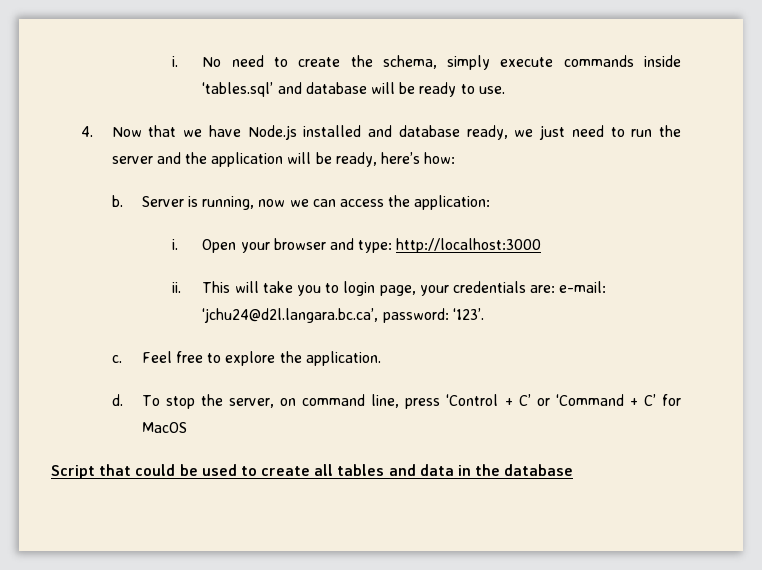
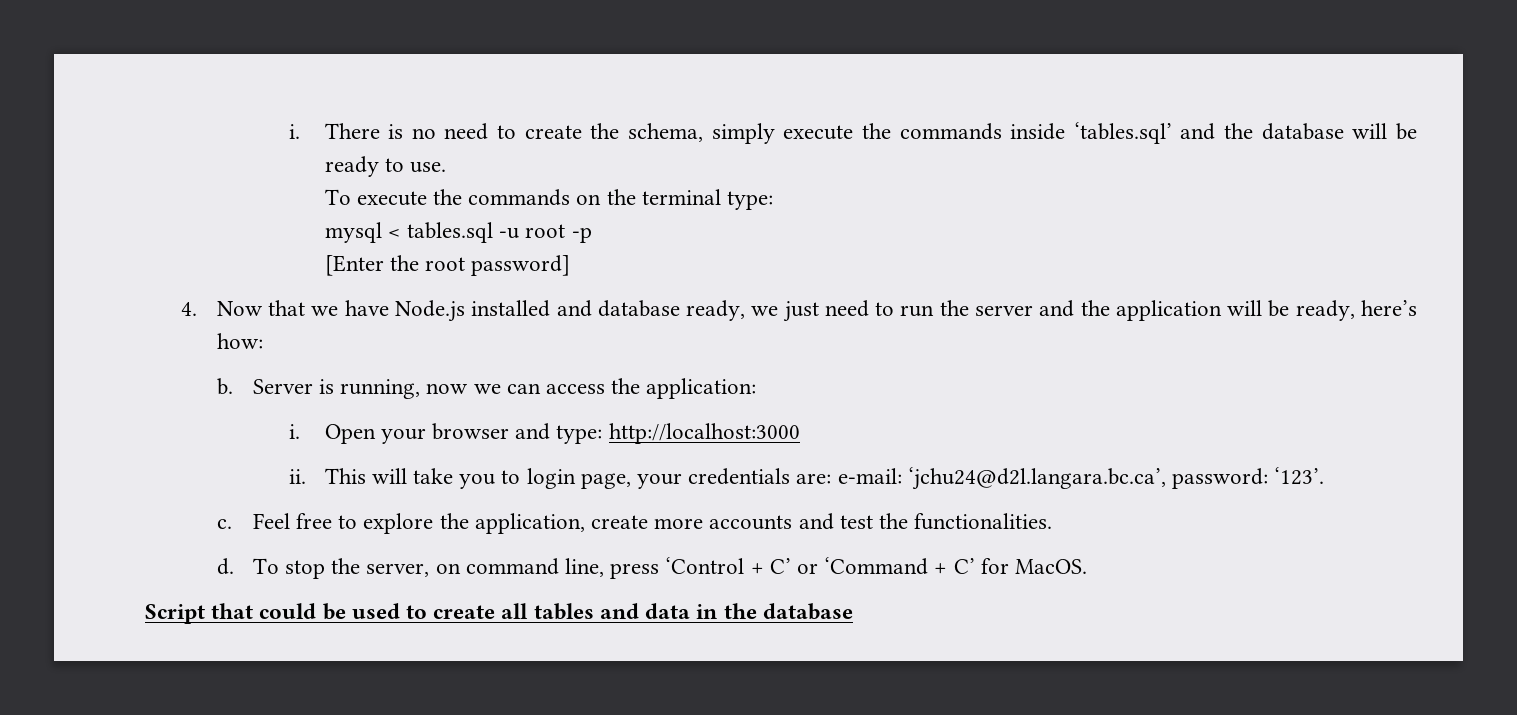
- i. No need to create the schema, simply execute commands inside ‘tables.sql’ and database will be ready to use.
+ i. There is no need to create the schema, simply execute the commands inside ‘tables.sql’ and the database will be ready to use.
+ To execute the commands on the terminal type:
+ mysql < tables.sql -u root -p
+ [Enter the root password]
- Feel free to explore the application.
+ Feel free to explore the application, create more accounts and test the functionalities.
- To stop the server, on command line, press ‘Control + C’ or ‘Command + C’ for MacOS
+ To stop the server, on command line, press ‘Control + C’ or ‘Command + C’ for MacOS.

